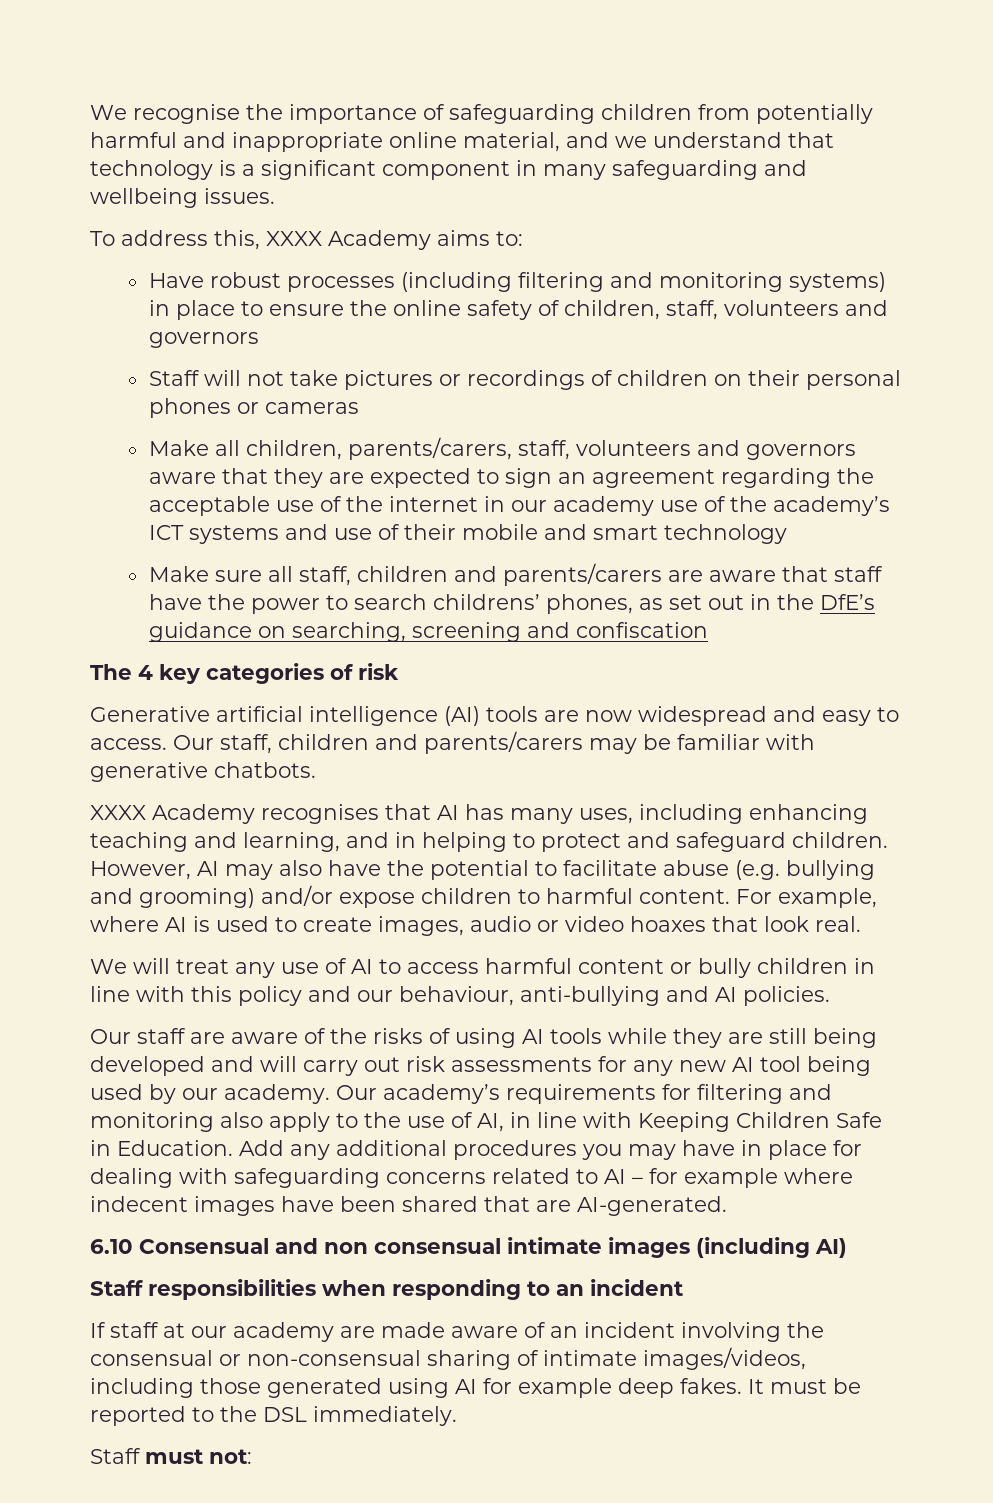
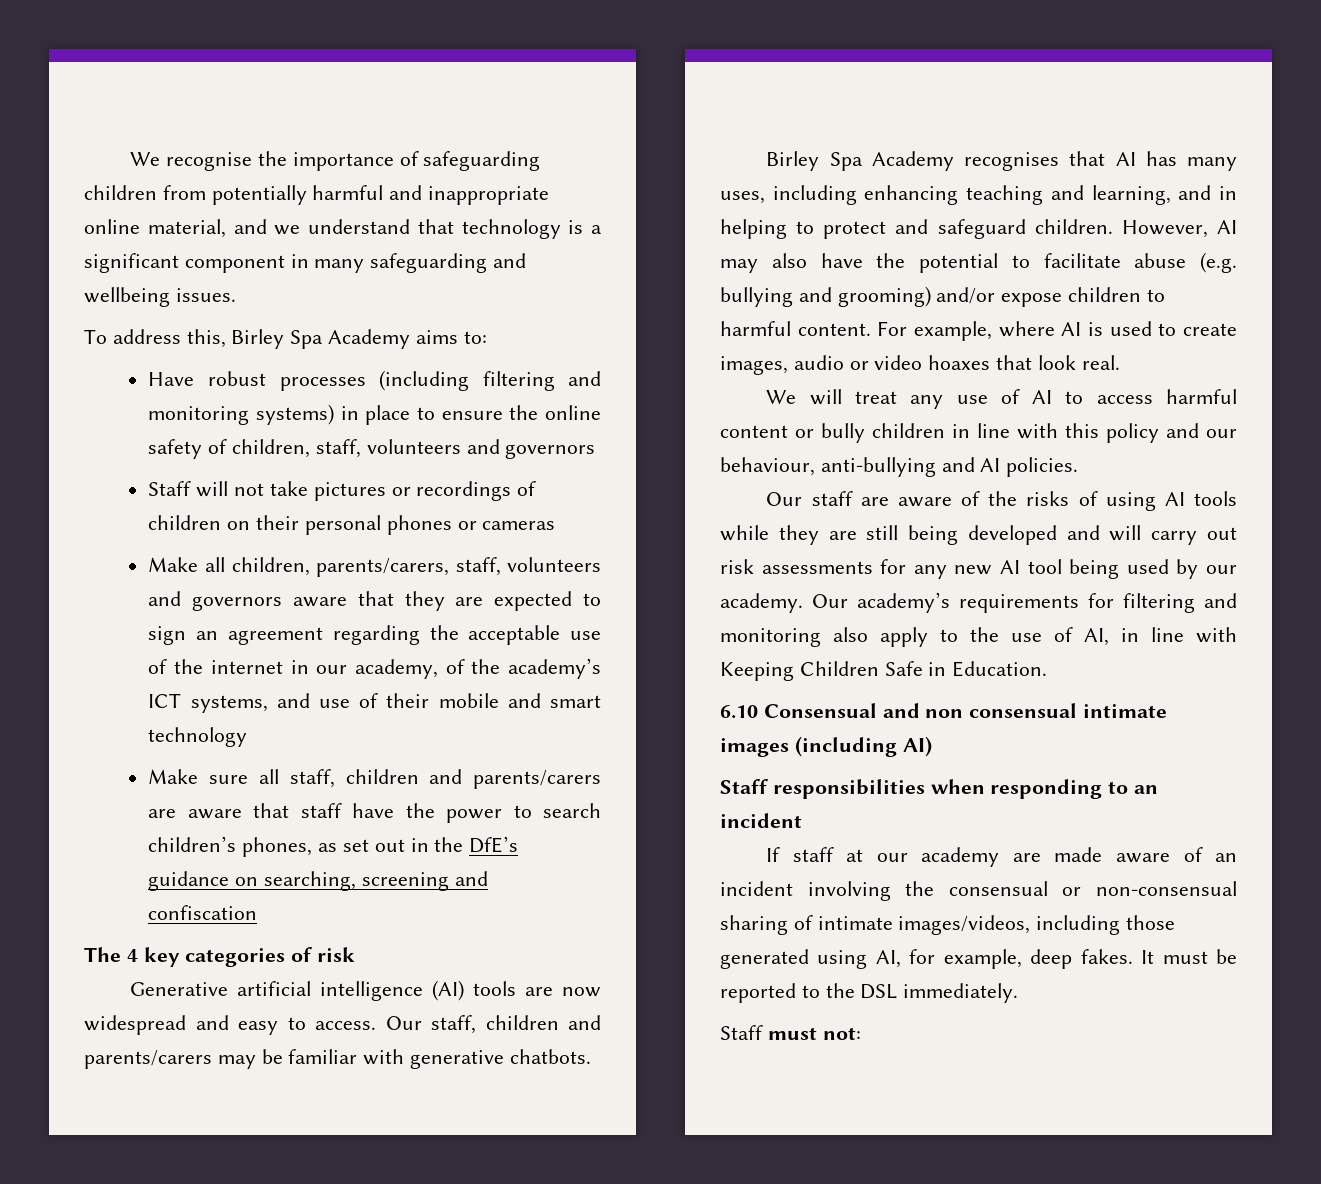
- To address this, XXXX Academy aims to:
+ To address this, Birley Spa Academy aims to:
- Make all children, parents/carers, staff, volunteers and governors aware that they are expected to sign an agreement regarding the acceptable use of the internet in our academy use of the academy’s ICT systems and use of their mobile and smart technology
+ Make all children, parents/carers, staff, volunteers and governors aware that they are expected to sign an agreement regarding the acceptable use of the internet in our academy, of the academy’s ICT systems, and use of their mobile and smart technology
- Make sure all staff, children and parents/carers are aware that staff have the power to search childrens’ phones, as set out in the DfE’s guidance on searching, screening and confiscation
+ Make sure all staff, children and parents/carers are aware that staff have the power to search children’s phones, as set out in the DfE’s guidance on searching, screening and confiscation
- XXXX Academy recognises that AI has many uses, including enhancing teaching and learning, and in helping to protect and safeguard children.
+ Birley Spa Academy recognises that AI has many uses, including enhancing teaching and learning, and in helping to protect and safeguard children.
- Add any additional procedures you may have in place for dealing with safeguarding concerns related to AI – for example where indecent images have been shared that are AI-generated.
- If staff at our academy are made aware of an incident involving the consensual or non-consensual sharing of intimate images/videos, including those generated using AI for example deep fakes.
+ If staff at our academy are made aware of an incident involving the consensual or non-consensual sharing of intimate images/videos, including those generated using AI, for example, deep fakes.

